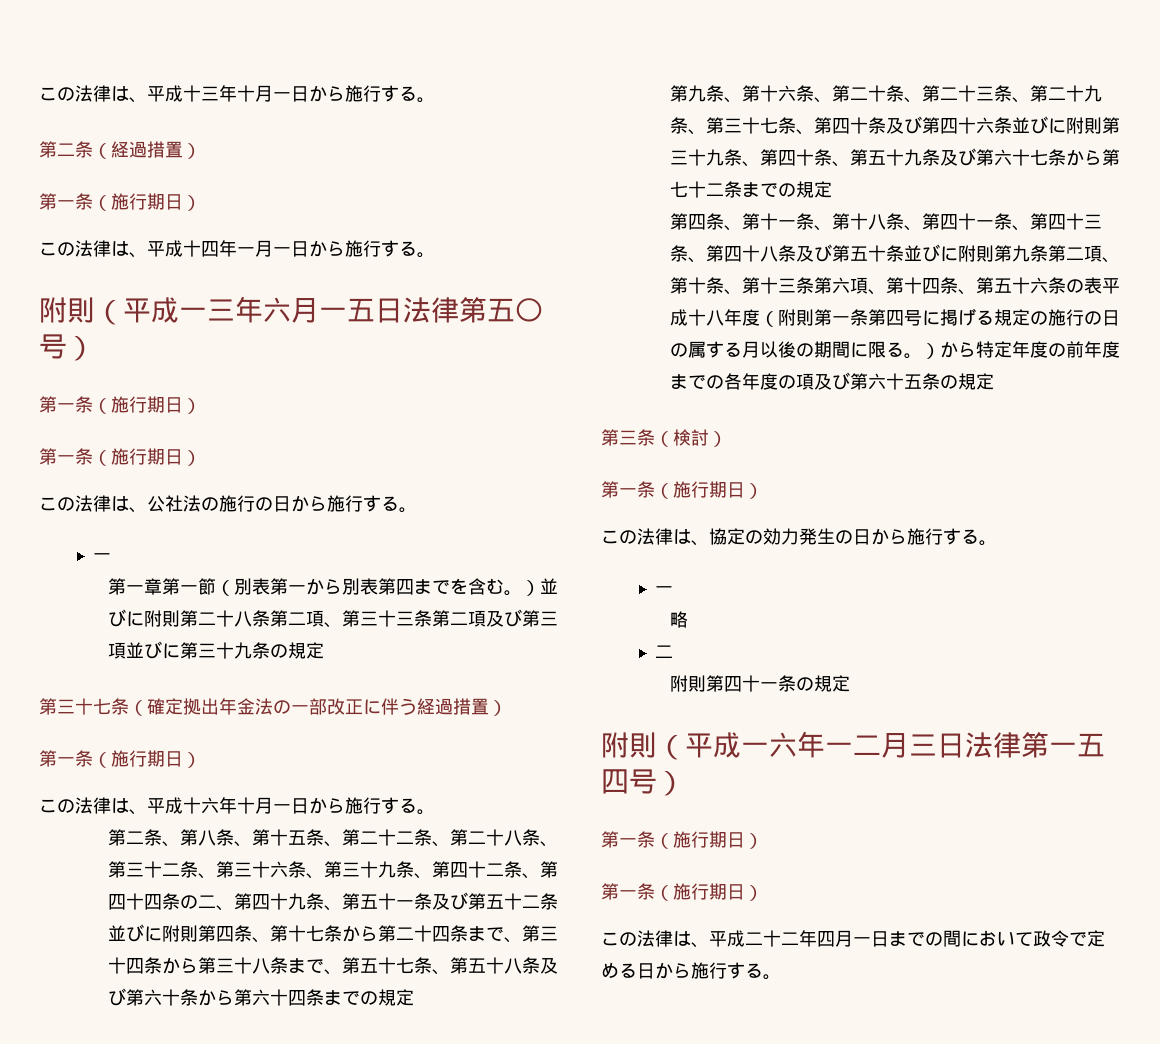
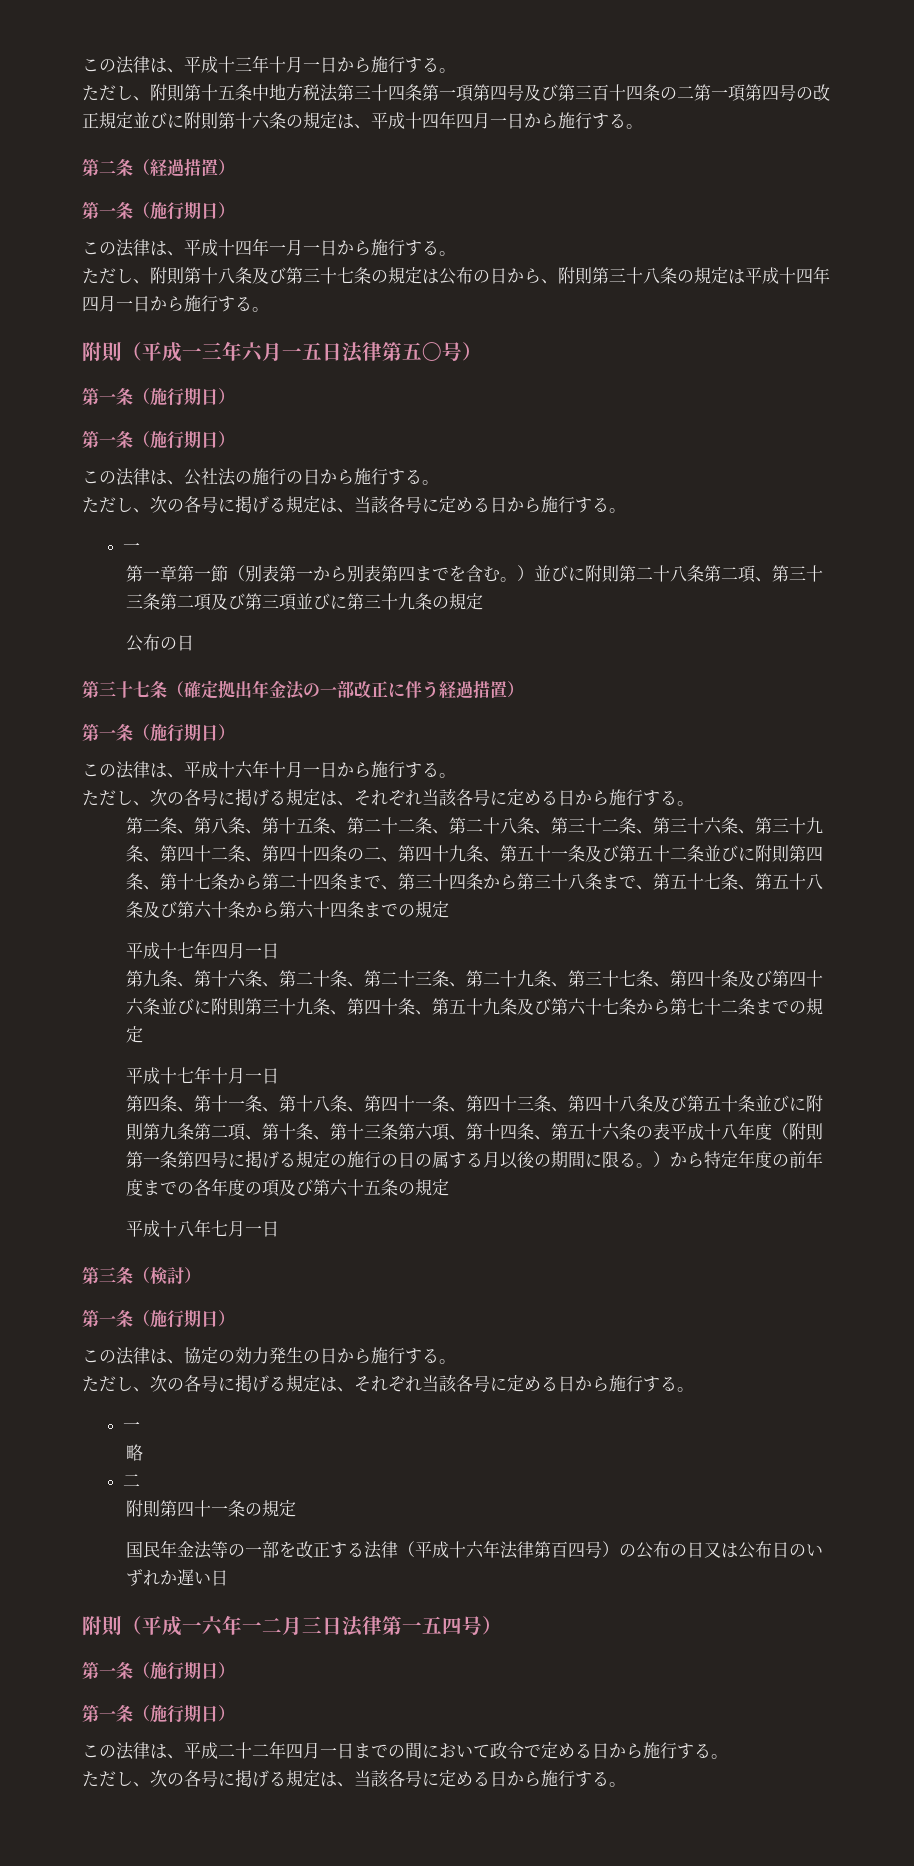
+ ただし、附則第十五条中地方税法第三十四条第一項第四号及び第三百十四条の二第一項第四号の改正規定並びに附則第十六条の規定は、平成十四年四月一日から施行する。
+ ただし、附則第十八条及び第三十七条の規定は公布の日から、附則第三十八条の規定は平成十四年四月一日から施行する。
  この法律は、公社法の施行の日から施行する。
+ ただし、次の各号に掲げる規定は、当該各号に定める日から施行する。
  第一章第一節（別表第一から別表第四までを含む。）並びに附則第二十八条第二項、第三十三条第二項及び第三項並びに第三十九条の規定
+ 公布の日
  この法律は、平成十六年十月一日から施行する。
+ ただし、次の各号に掲げる規定は、それぞれ当該各号に定める日から施行する。
+ 平成十七年四月一日
+ 平成十七年十月一日
+ 平成十八年七月一日
  この法律は、協定の効力発生の日から施行する。
+ ただし、次の各号に掲げる規定は、それぞれ当該各号に定める日から施行する。
+ 国民年金法等の一部を改正する法律（平成十六年法律第百四号）の公布の日又は公布日のいずれか遅い日
  この法律は、平成二十二年四月一日までの間において政令で定める日から施行する。
+ ただし、次の各号に掲げる規定は、当該各号に定める日から施行する。

